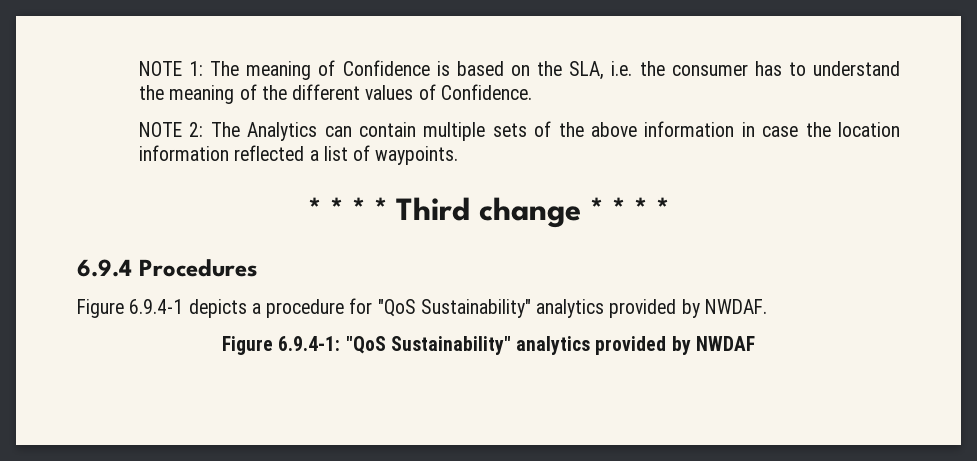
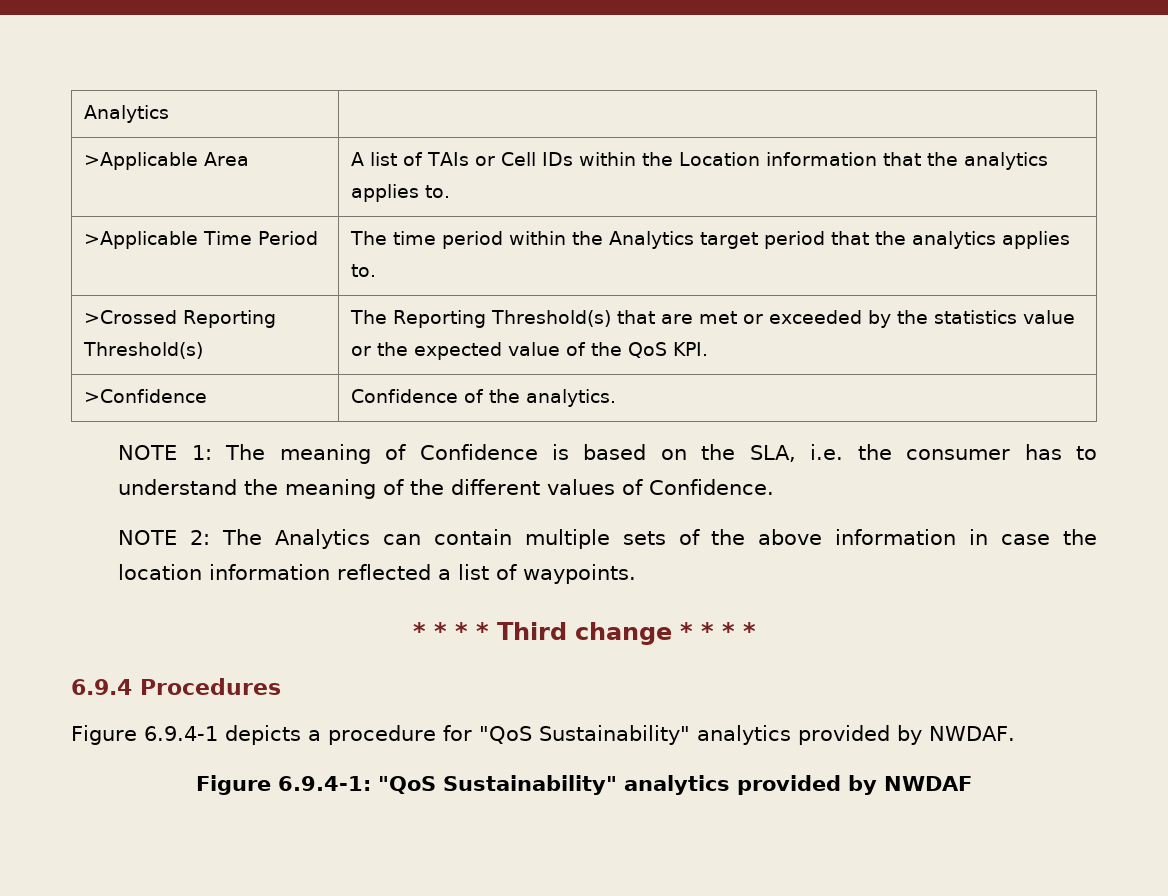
+ Analytics |
+ >Applicable Area | A list of TAIs or Cell IDs within the Location information that the analytics applies to.
+ >Applicable Time Period | The time period within the Analytics target period that the analytics applies to.
+ >Crossed Reporting Threshold(s) | The Reporting Threshold(s) that are met or exceeded by the statistics value or the expected value of the QoS KPI.
+ >Confidence | Confidence of the analytics.

